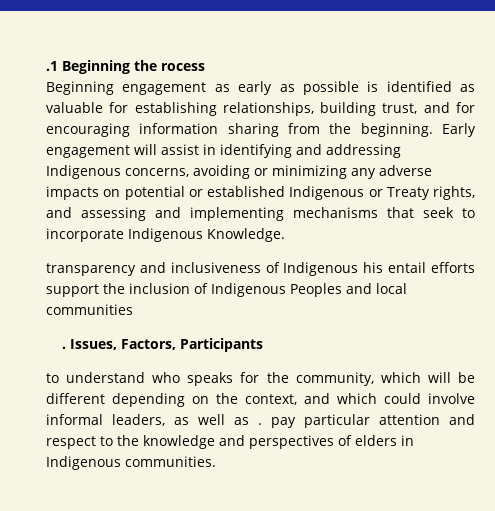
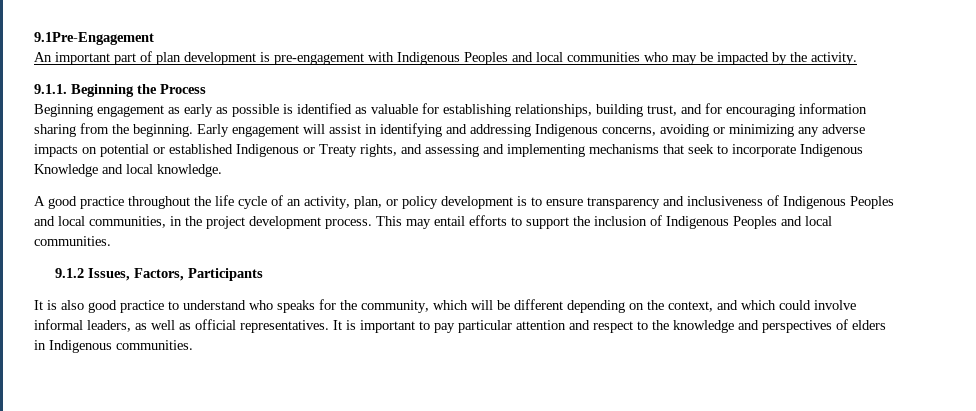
- .1 Beginning the rocess
+ 9.1Pre-Engagement
+ An important part of plan development is pre-engagement with Indigenous Peoples and local communities who may be impacted by the activity.
+ 9.1.1. Beginning the Process
- Early engagement will assist in identifying and addressing Indigenous concerns, avoiding or minimizing any adverse impacts on potential or established Indigenous or Treaty rights, and assessing and implementing mechanisms that seek to incorporate Indigenous Knowledge.
- transparency and inclusiveness of Indigenous his entail efforts support the inclusion of Indigenous Peoples and local communities
- . Issues, Factors, Participants
+ Early engagement will assist in identifying and addressing Indigenous concerns, avoiding or minimizing any adverse impacts on potential or established Indigenous or Treaty rights, and assessing and implementing mechanisms that seek to incorporate Indigenous Knowledge and local knowledge.
+ A good practice throughout the life cycle of an activity, plan, or policy development is to ensure transparency and inclusiveness of Indigenous Peoples and local communities, in the project development process. This may entail efforts to support the inclusion of Indigenous Peoples and local communities.
+ 9.1.2 Issues, Factors, Participants
- to understand who speaks for the community, which will be different depending on the context, and which could involve informal leaders, as well as . pay particular attention and respect to the knowledge and perspectives of elders in Indigenous communities.
+ It is also good practice to understand who speaks for the community, which will be different depending on the context, and which could involve informal leaders, as well as official representatives. It is important to pay particular attention and respect to the knowledge and perspectives of elders in Indigenous communities.

